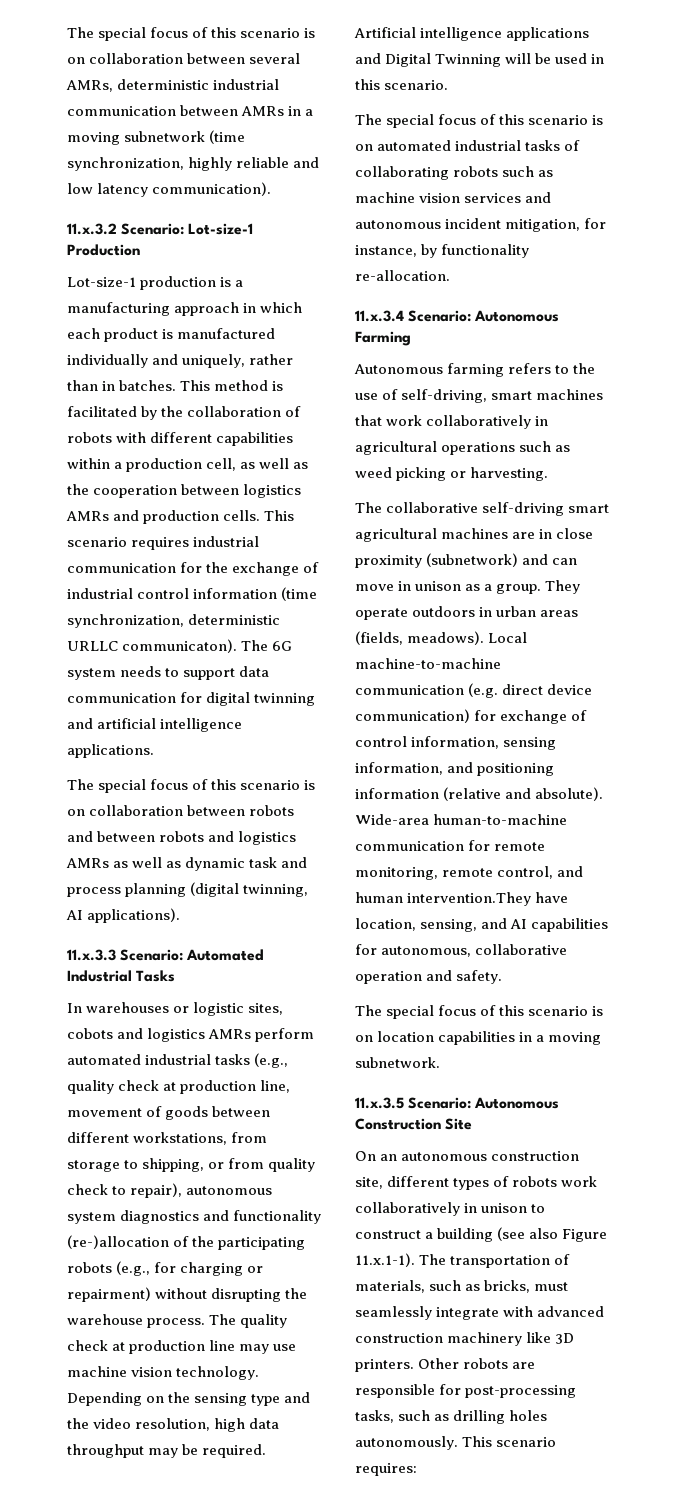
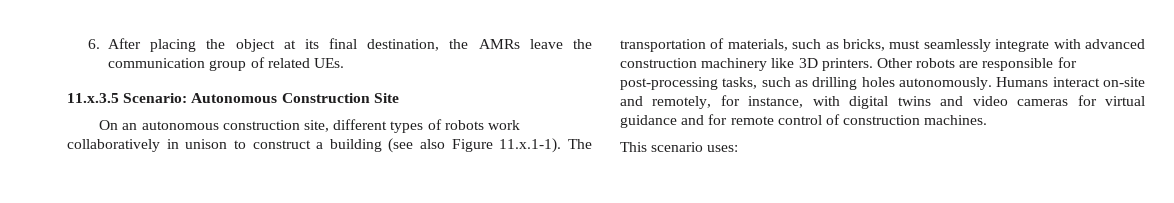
- The special focus of this scenario is on collaboration between several AMRs, deterministic industrial communication between AMRs in a moving subnetwork (time synchronization, highly reliable and low latency communication).
- 11.x.3.2 Scenario: Lot-size-1 Production
- Lot-size-1 production is a manufacturing approach in which each product is manufactured individually and uniquely, rather than in batches. This method is facilitated by the collaboration of robots with different capabilities within a production cell, as well as the cooperation between logistics AMRs and production cells. This scenario requires industrial communication for the exchange of industrial control information (time synchronization, deterministic URLLC communicaton). The 6G system needs to support data communication for digital twinning and artificial intelligence applications.
- The special focus of this scenario is on collaboration between robots and between robots and logistics AMRs as well as dynamic task and process planning (digital twinning, AI applications).
- 11.x.3.3 Scenario: Automated Industrial Tasks
- In warehouses or logistic sites, cobots and logistics AMRs perform automated industrial tasks (e.g., quality check at production line, movement of goods between different workstations, from storage to shipping, or from quality check to repair), autonomous system diagnostics and functionality (re-)allocation of the participating robots (e.g., for charging or repairment) without disrupting the warehouse process. The quality check at production line may use machine vision technology. Depending on the sensing type and the video resolution, high data throughput may be required. Artificial intelligence applications and Digital Twinning will be used in this scenario.
- The special focus of this scenario is on automated industrial tasks of collaborating robots such as machine vision services and autonomous incident mitigation, for instance, by functionality re-allocation.
- 11.x.3.4 Scenario: Autonomous Farming
- Autonomous farming refers to the use of self-driving, smart machines that work collaboratively in agricultural operations such as weed picking or harvesting.
- The collaborative self-driving smart agricultural machines are in close proximity (subnetwork) and can move in unison as a group. They operate outdoors in urban areas (fields, meadows). Local machine-to-machine communication (e.g. direct device communication) for exchange of control information, sensing information, and positioning information (relative and absolute). Wide-area human-to-machine communication for remote monitoring, remote control, and human intervention.They have location, sensing, and AI capabilities for autonomous, collaborative operation and safety.
- The special focus of this scenario is on location capabilities in a moving subnetwork.
+ 6. After placing the object at its final destination, the AMRs leave the communication group of related UEs.
- This scenario requires:
+ Humans interact on-site and remotely, for instance, with digital twins and video cameras for virtual guidance and for remote control of construction machines.
+ This scenario uses:

